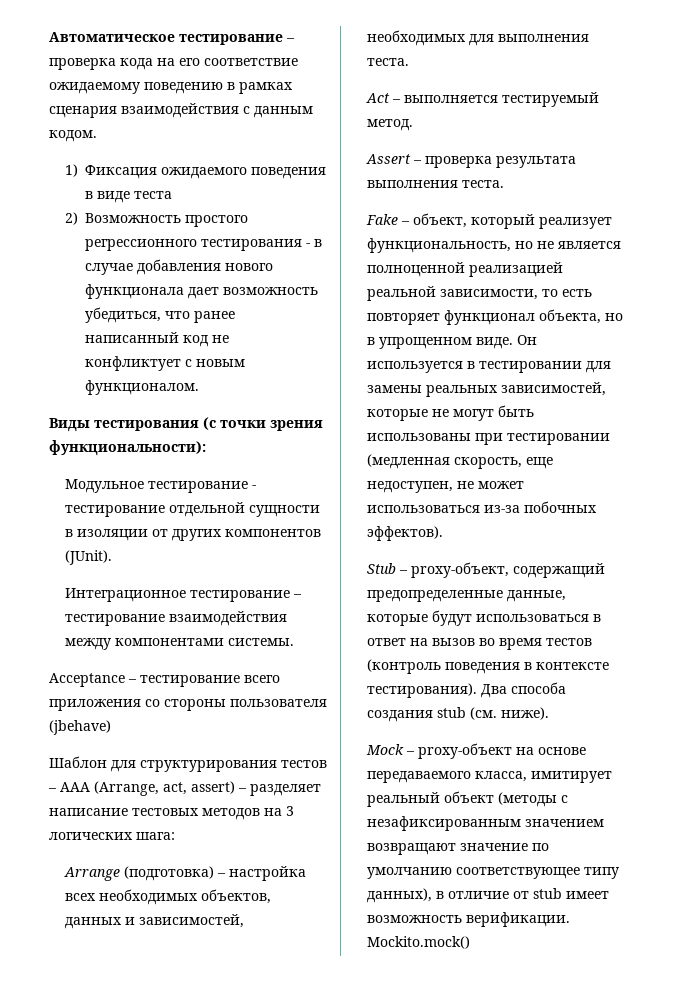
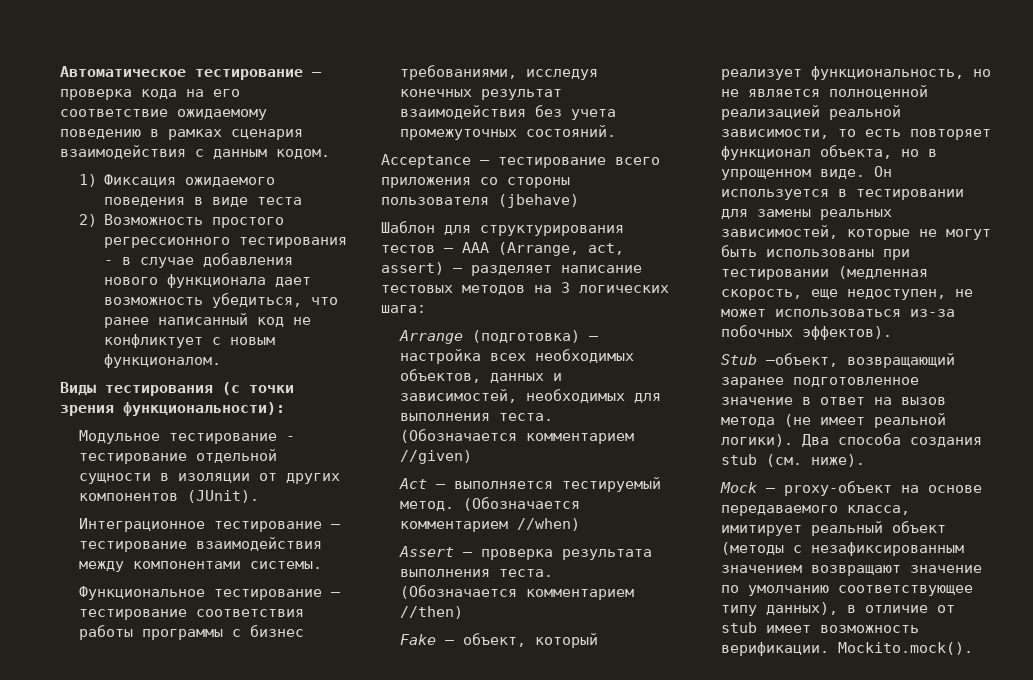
+ Функциональное тестирование – тестирование соответствия работы программы с бизнес требованиями, исследуя конечных результат взаимодействия без учета промежуточных состояний.
+ (Обозначается комментарием //given)
+ (Обозначается комментарием //when)
+ (Обозначается комментарием //then)
- Stub – proxy-объект, содержащий предопределенные данные, которые будут использоваться в ответ на вызов во время тестов (контроль поведения в контексте тестирования).
+ Stub –объект, возвращающий заранее подготовленное значение в ответ на вызов метода (не имеет реальной логики).
- Mockito.mock()
+ Mockito.mock().

